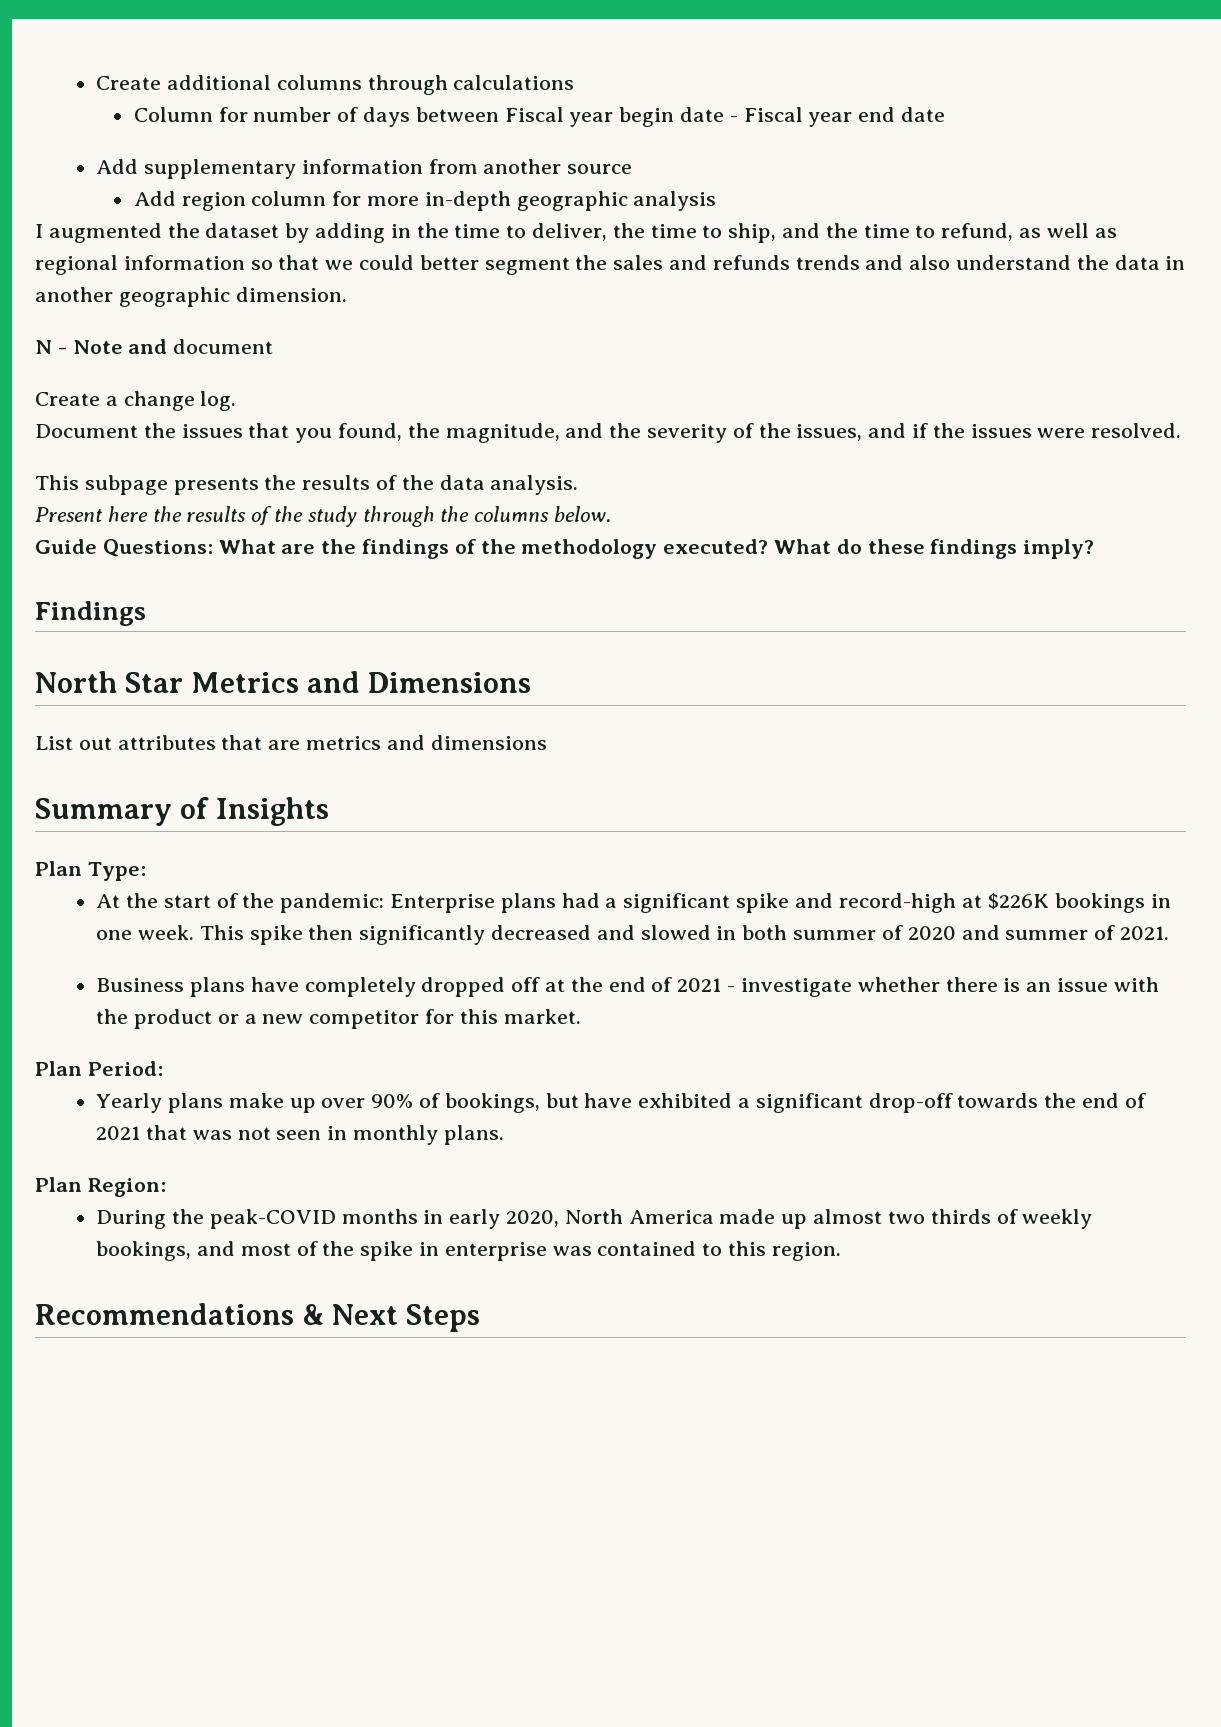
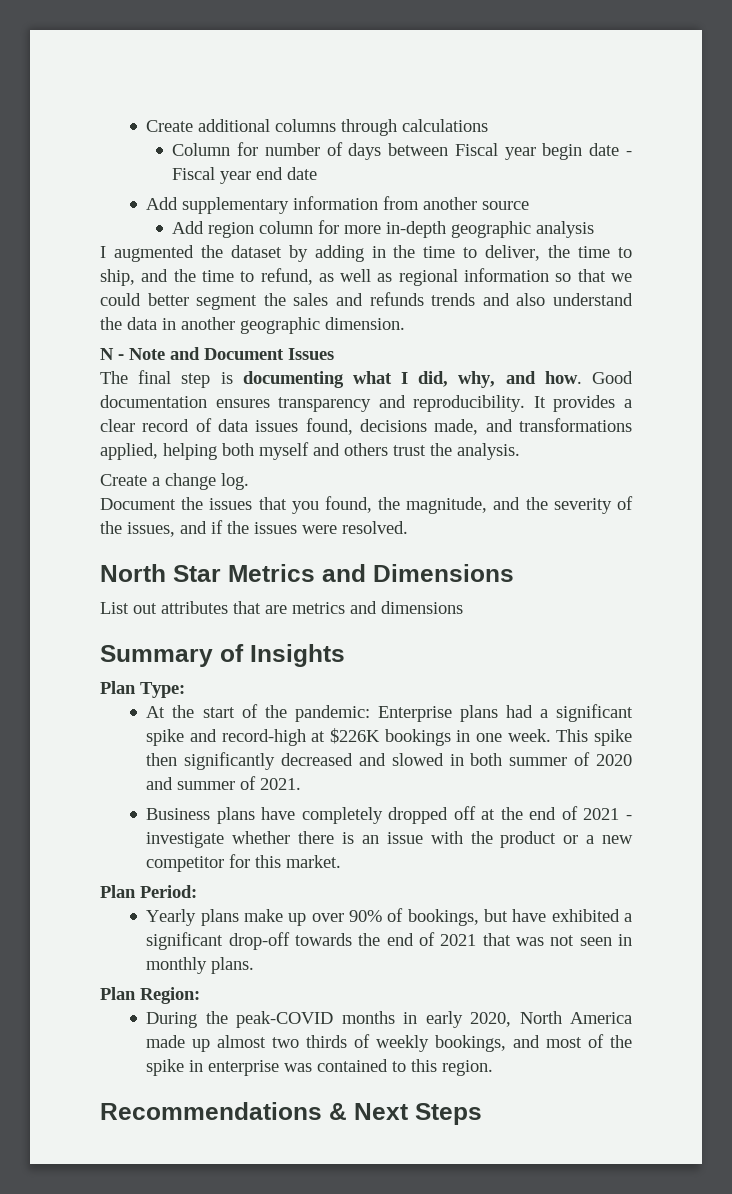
- N - Note and document
+ N - Note and Document Issues
+ The final step is documenting what I did, why, and how. Good documentation ensures transparency and reproducibility. It provides a clear record of data issues found, decisions made, and transformations applied, helping both myself and others trust the analysis.
- This subpage presents the results of the data analysis.
- Present here the results of the study through the columns below.
- Guide Questions: What are the findings of the methodology executed? What do these findings imply?
- Findings

